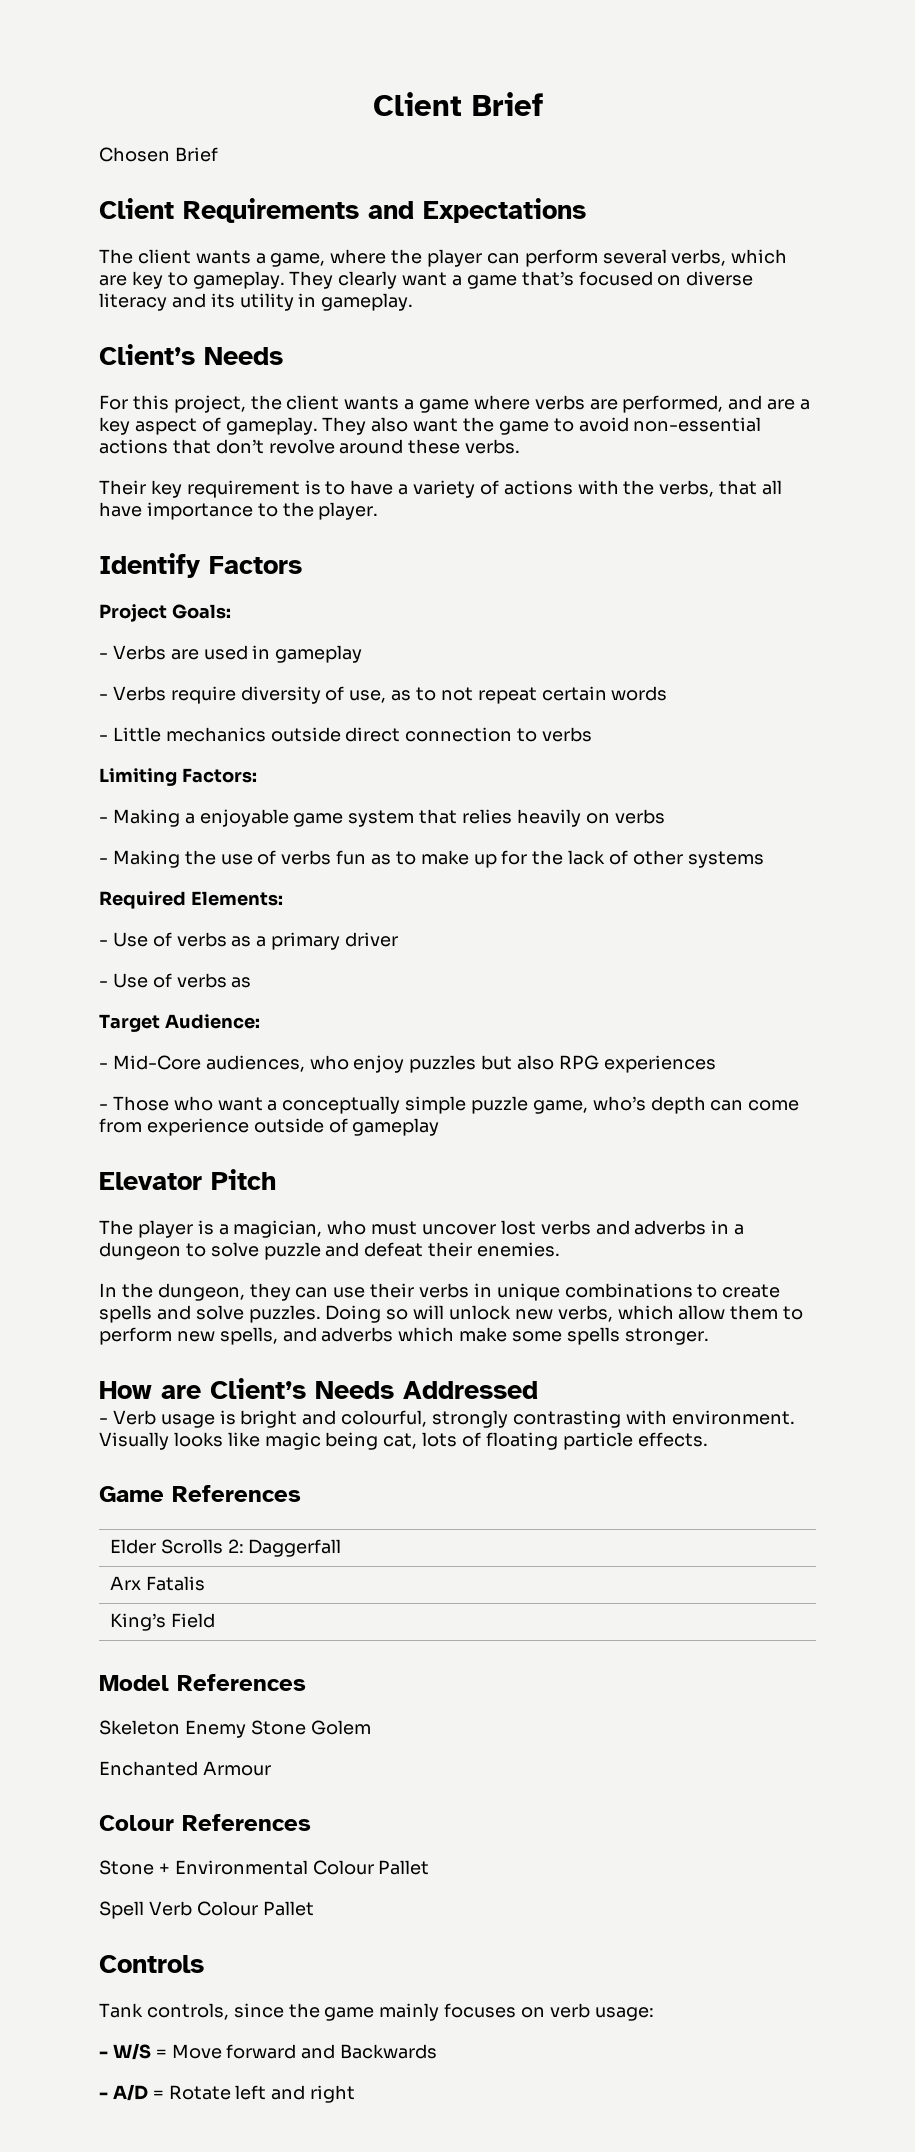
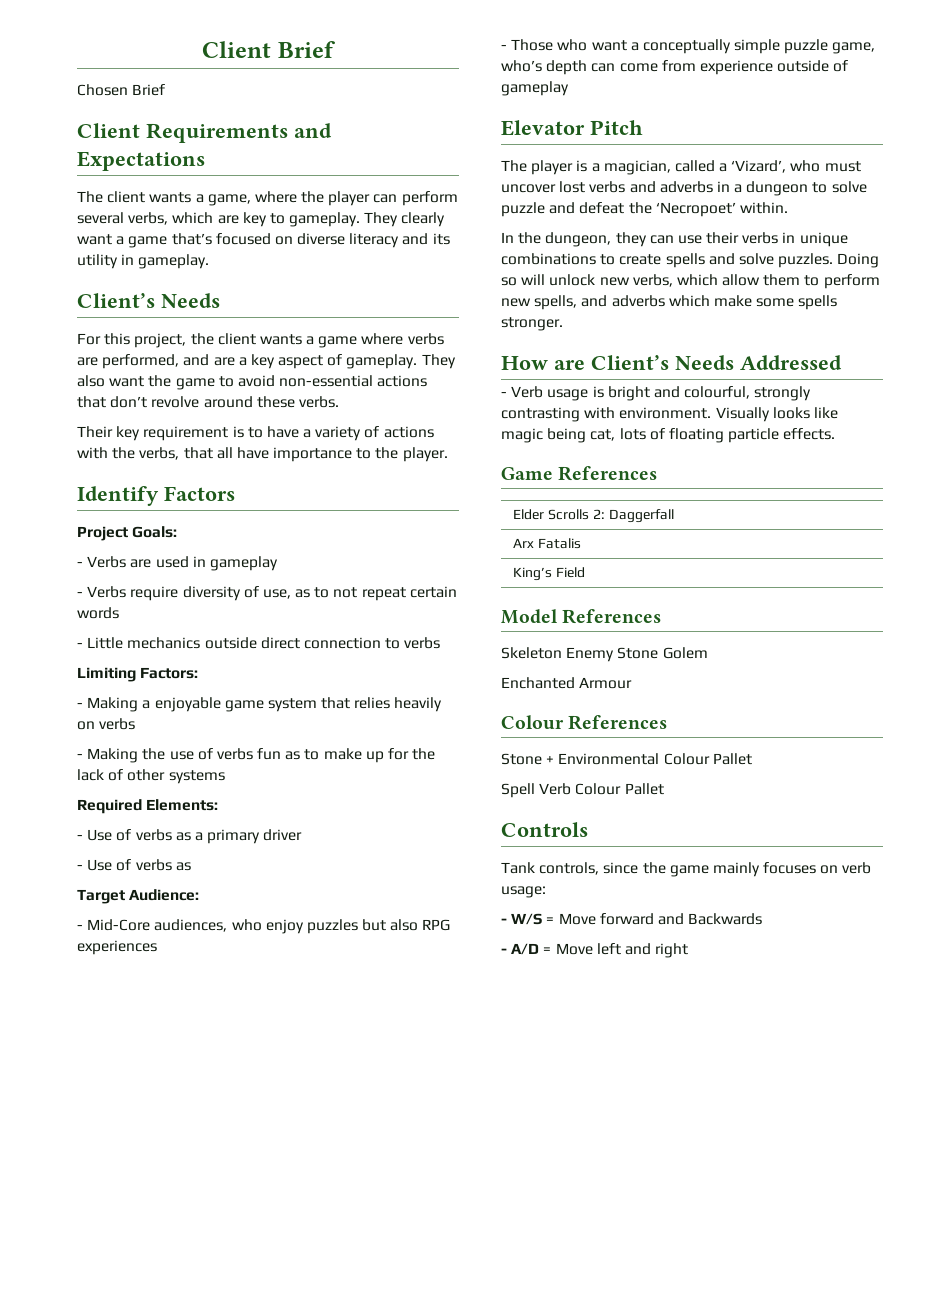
- The player is a magician, who must uncover lost verbs and adverbs in a dungeon to solve puzzle and defeat their enemies.
+ The player is a magician, called a ‘Vizard’, who must uncover lost verbs and adverbs in a dungeon to solve puzzle and defeat the ‘Necropoet’ within.
- - A/D = Rotate left and right
+ - A/D = Move left and right

